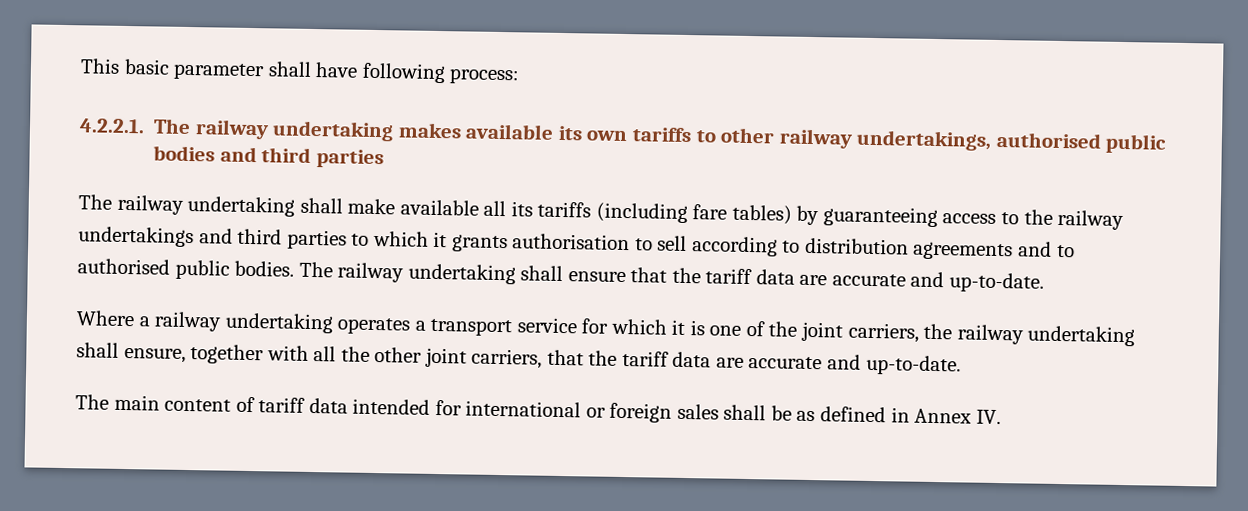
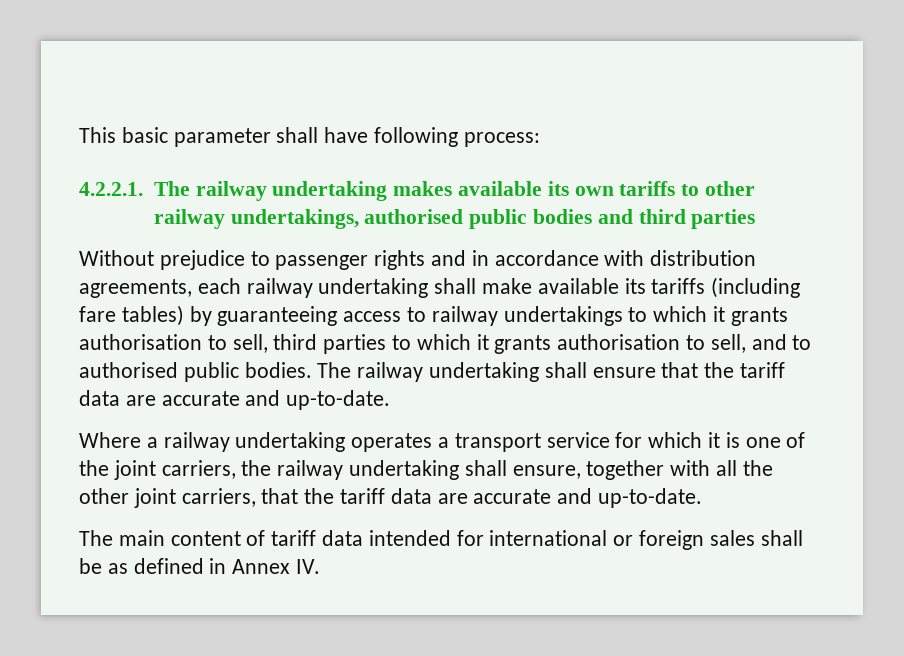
- The railway undertaking shall make available all its tariffs (including fare tables) by guaranteeing access to the railway undertakings and third parties to which it grants authorisation to sell according to distribution agreements and to authorised public bodies.
+ Without prejudice to passenger rights and in accordance with distribution agreements, each railway undertaking shall make available its tariffs (including fare tables) by guaranteeing access to railway undertakings to which it grants authorisation to sell, third parties to which it grants authorisation to sell, and to authorised public bodies.

